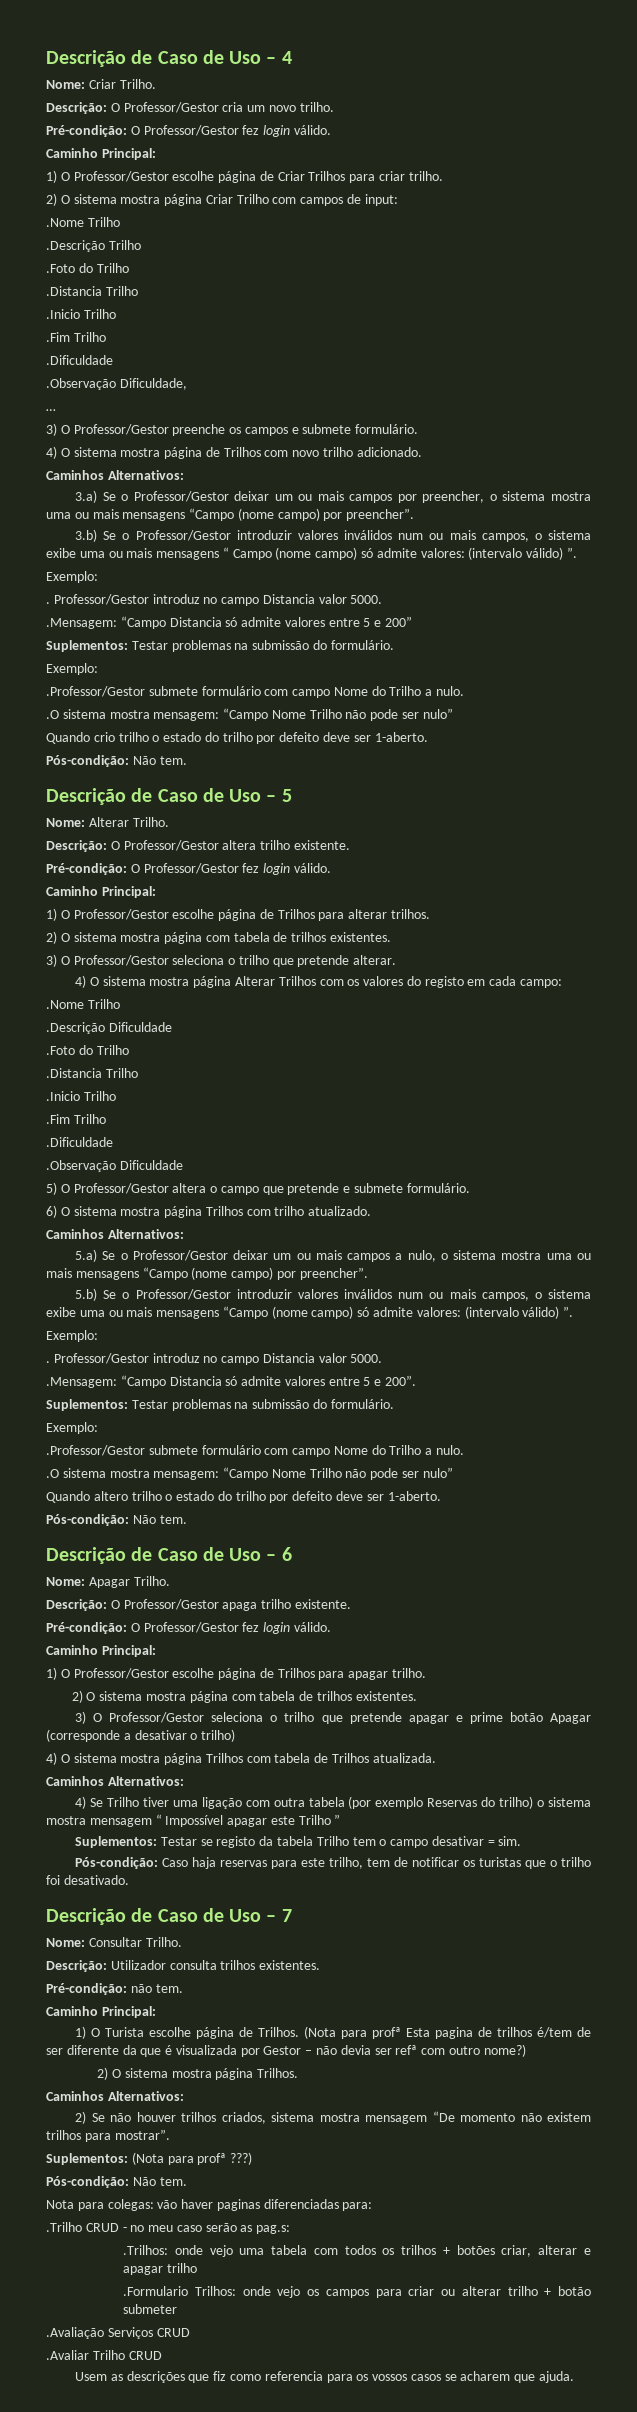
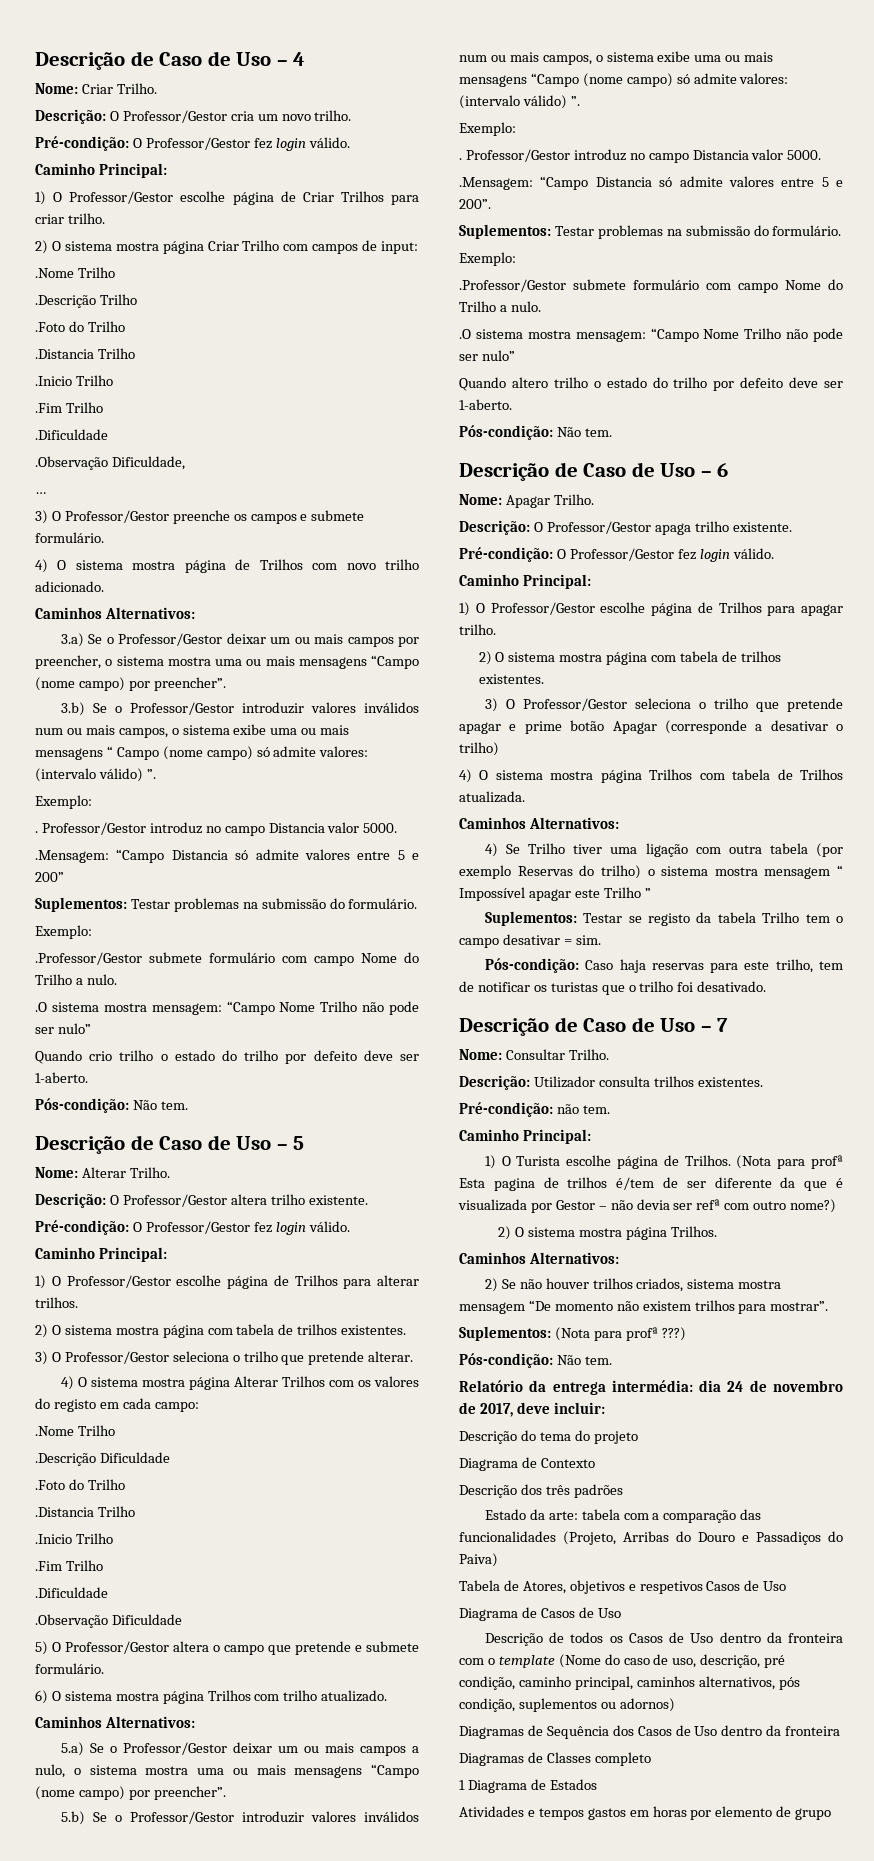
- Nota para colegas: vão haver paginas diferenciadas para:
- .Trilho CRUD - no meu caso serão as pag.s:
- .Trilhos: onde vejo uma tabela com todos os trilhos + botões criar, alterar e apagar trilho
- .Formulario Trilhos: onde vejo os campos para criar ou alterar trilho + botão submeter
- .Avaliação Serviços CRUD
- .Avaliar Trilho CRUD
- Usem as descrições que fiz como referencia para os vossos casos se acharem que ajuda.
+ Relatório da entrega intermédia: dia 24 de novembro de 2017, deve incluir:
+ Descrição do tema do projeto
+ Diagrama de Contexto
+ Descrição dos três padrões
+ Estado da arte: tabela com a comparação das funcionalidades (Projeto, Arribas do Douro e Passadiços do Paiva)
+ Tabela de Atores, objetivos e respetivos Casos de Uso
+ Diagrama de Casos de Uso
+ Descrição de todos os Casos de Uso dentro da fronteira com o template (Nome do caso de uso, descrição, pré condição, caminho principal, caminhos alternativos, pós condição, suplementos ou adornos)
+ Diagramas de Sequência dos Casos de Uso dentro da fronteira
+ Diagramas de Classes completo
+ 1 Diagrama de Estados
+ Atividades e tempos gastos em horas por elemento de grupo

